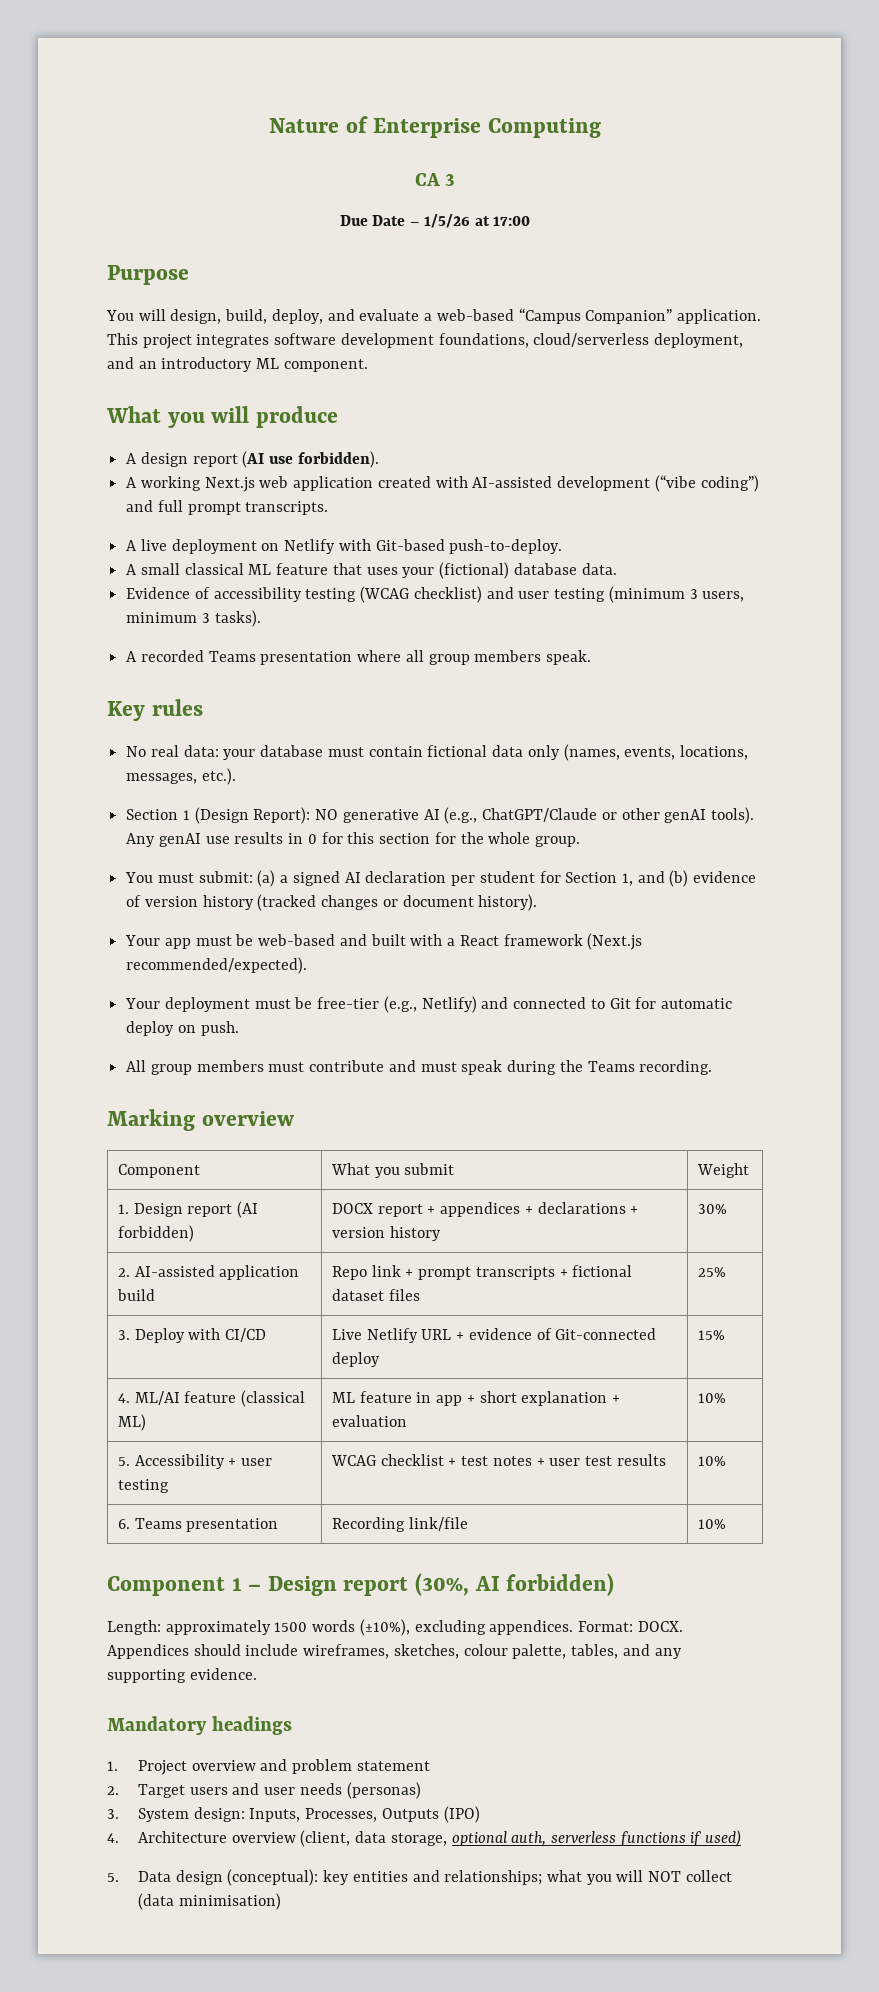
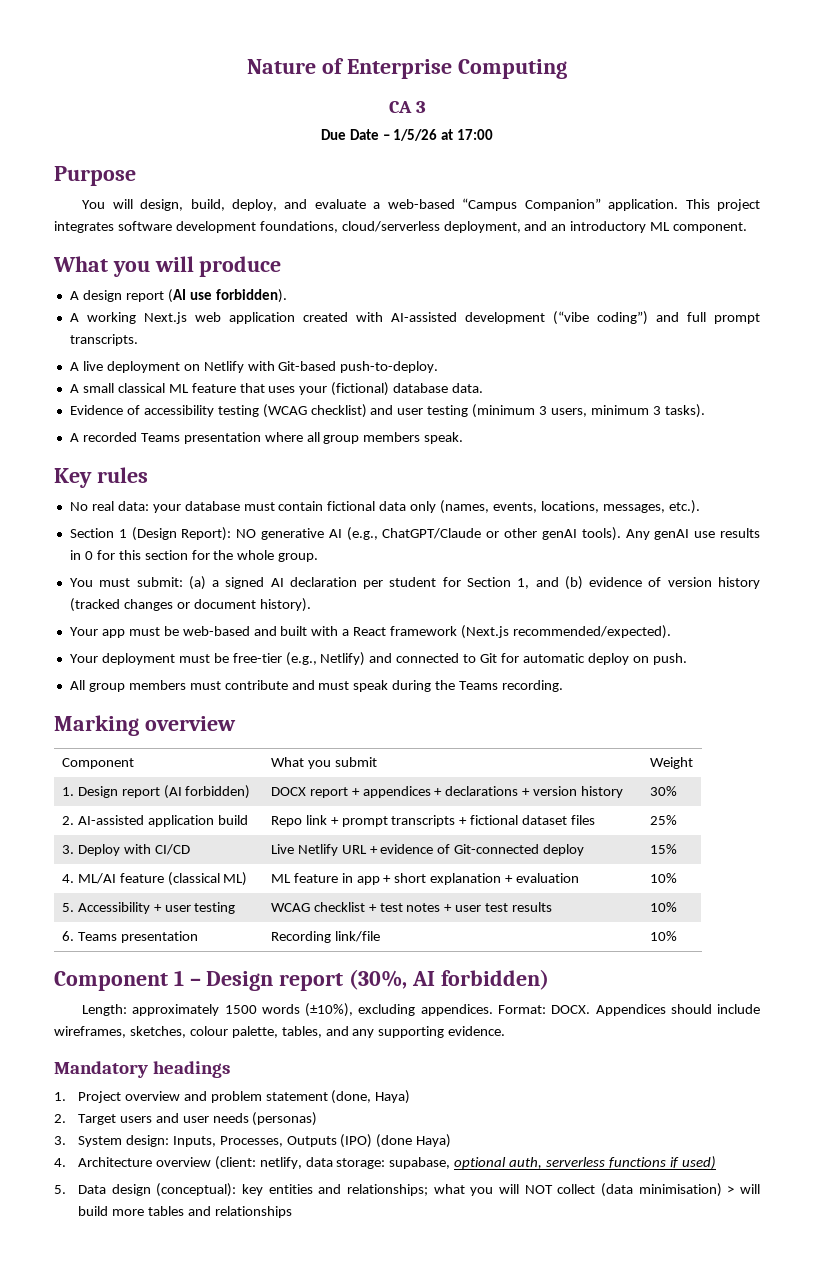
- 1. Project overview and problem statement
+ 1. Project overview and problem statement (done, Haya)
- 3. System design: Inputs, Processes, Outputs (IPO)
+ 3. System design: Inputs, Processes, Outputs (IPO) (done Haya)
- 4. Architecture overview (client, data storage, optional auth, serverless functions if used)
+ 4. Architecture overview (client: netlify, data storage: supabase, optional auth, serverless functions if used)
- 5. Data design (conceptual): key entities and relationships; what you will NOT collect (data minimisation)
+ 5. Data design (conceptual): key entities and relationships; what you will NOT collect (data minimisation) > will build more tables and relationships

